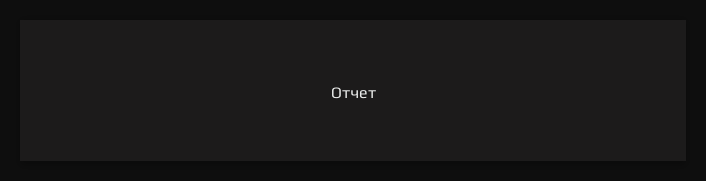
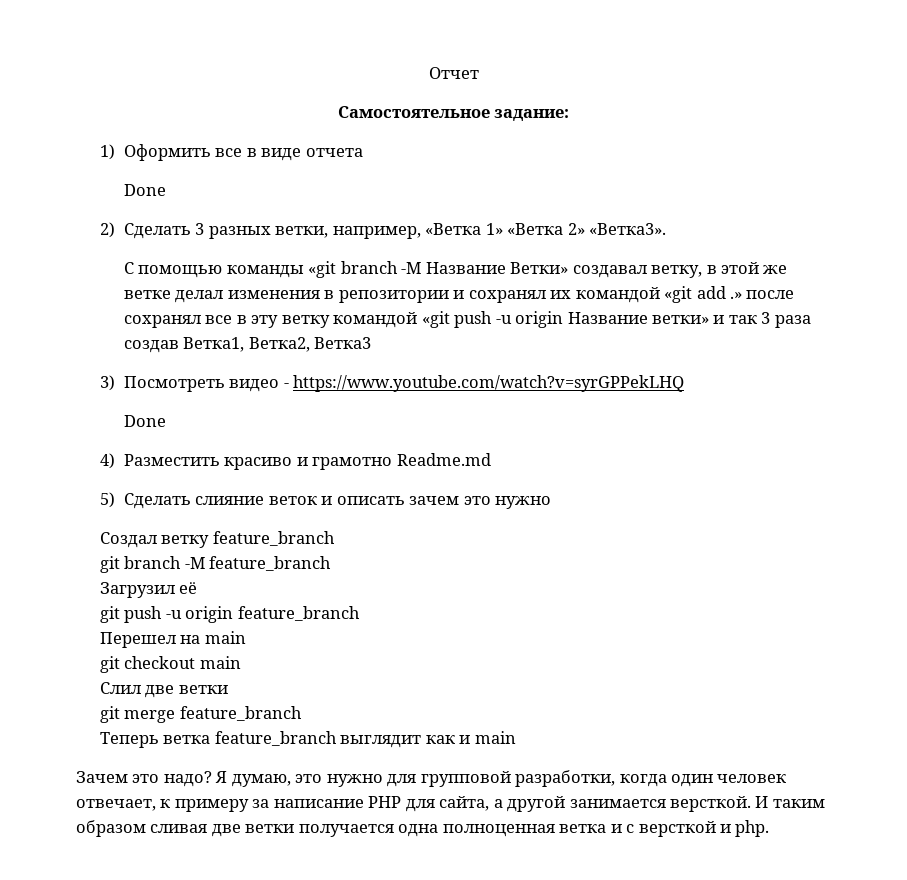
+ Самостоятельное задание:
+ 1) Оформить все в виде отчета
+ Done
+ 2) Сделать 3 разных ветки, например, «Ветка 1» «Ветка 2» «Ветка3».
+ С помощью команды «git branch -M Название Ветки» создавал ветку, в этой же ветке делал изменения в репозитории и сохранял их командой «git add .» после сохранял все в эту ветку командой «git push -u origin Название ветки» и так 3 раза создав Ветка1, Ветка2, Ветка3
+ 3) Посмотреть видео - https://www.youtube.com/watch?v=syrGPPekLHQ
+ Done
+ 4) Разместить красиво и грамотно Readme.md
+ 5) Сделать слияние веток и описать зачем это нужно
+ Создал ветку feature_branch
+ git branch -M feature_branch
+ Загрузил её
+ git push -u origin feature_branch
+ Перешел на main
+ git checkout main
+ Слил две ветки
+ git merge feature_branch
+ Теперь ветка feature_branch выглядит как и main
+ Зачем это надо? Я думаю, это нужно для групповой разработки, когда один человек отвечает, к примеру за написание PHP для сайта, а другой занимается версткой. И таким образом сливая две ветки получается одна полноценная ветка и с версткой и php.

